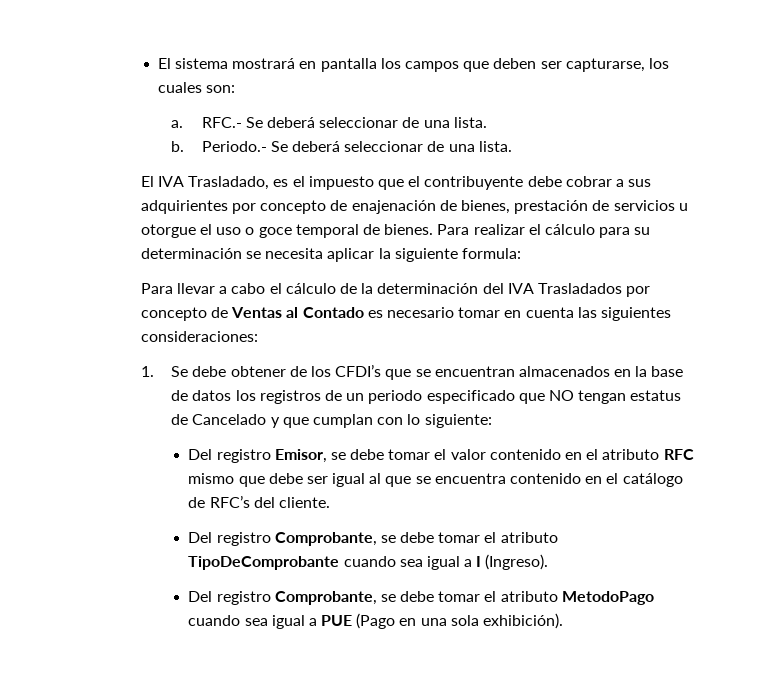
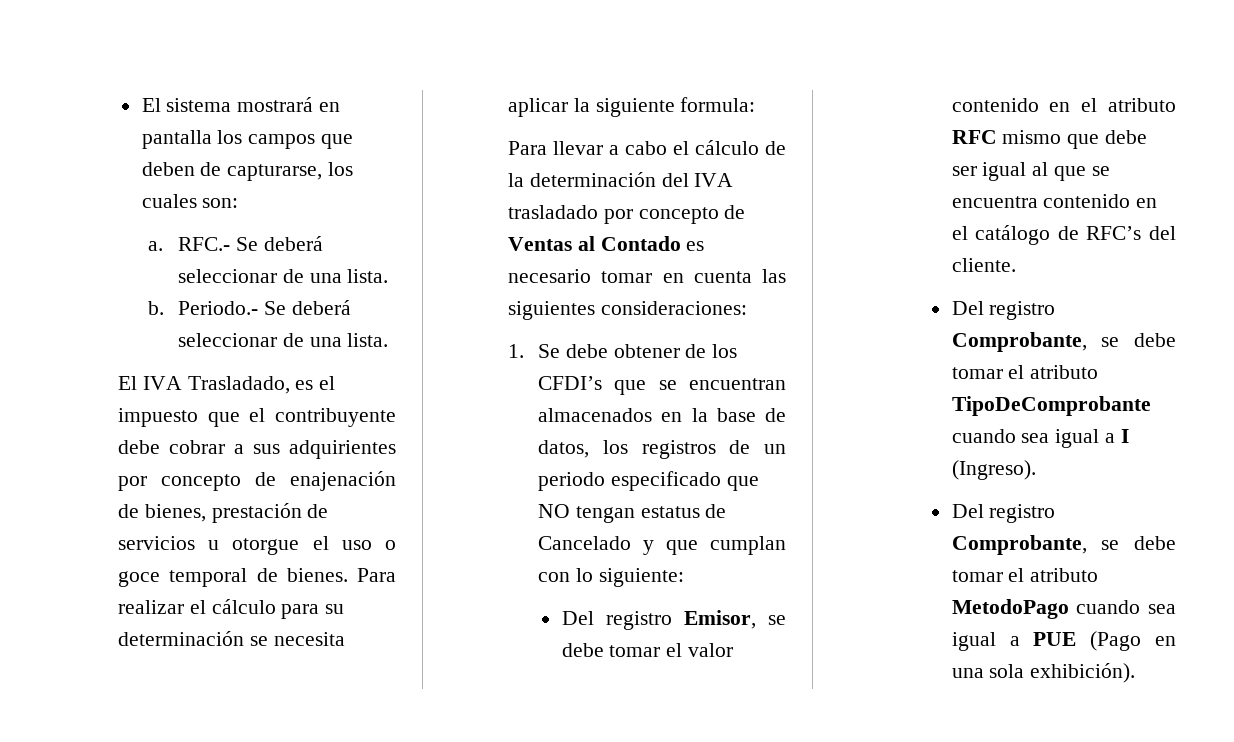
- El sistema mostrará en pantalla los campos que deben ser capturarse, los cuales son:
+ El sistema mostrará en pantalla los campos que deben de capturarse, los cuales son:
- Para llevar a cabo el cálculo de la determinación del IVA Trasladados por concepto de Ventas al Contado es necesario tomar en cuenta las siguientes consideraciones:
+ Para llevar a cabo el cálculo de la determinación del IVA trasladado por concepto de Ventas al Contado es necesario tomar en cuenta las siguientes consideraciones:
- 1. Se debe obtener de los CFDI’s que se encuentran almacenados en la base de datos los registros de un periodo especificado que NO tengan estatus de Cancelado y que cumplan con lo siguiente:
+ 1. Se debe obtener de los CFDI’s que se encuentran almacenados en la base de datos, los registros de un periodo especificado que NO tengan estatus de Cancelado y que cumplan con lo siguiente:

